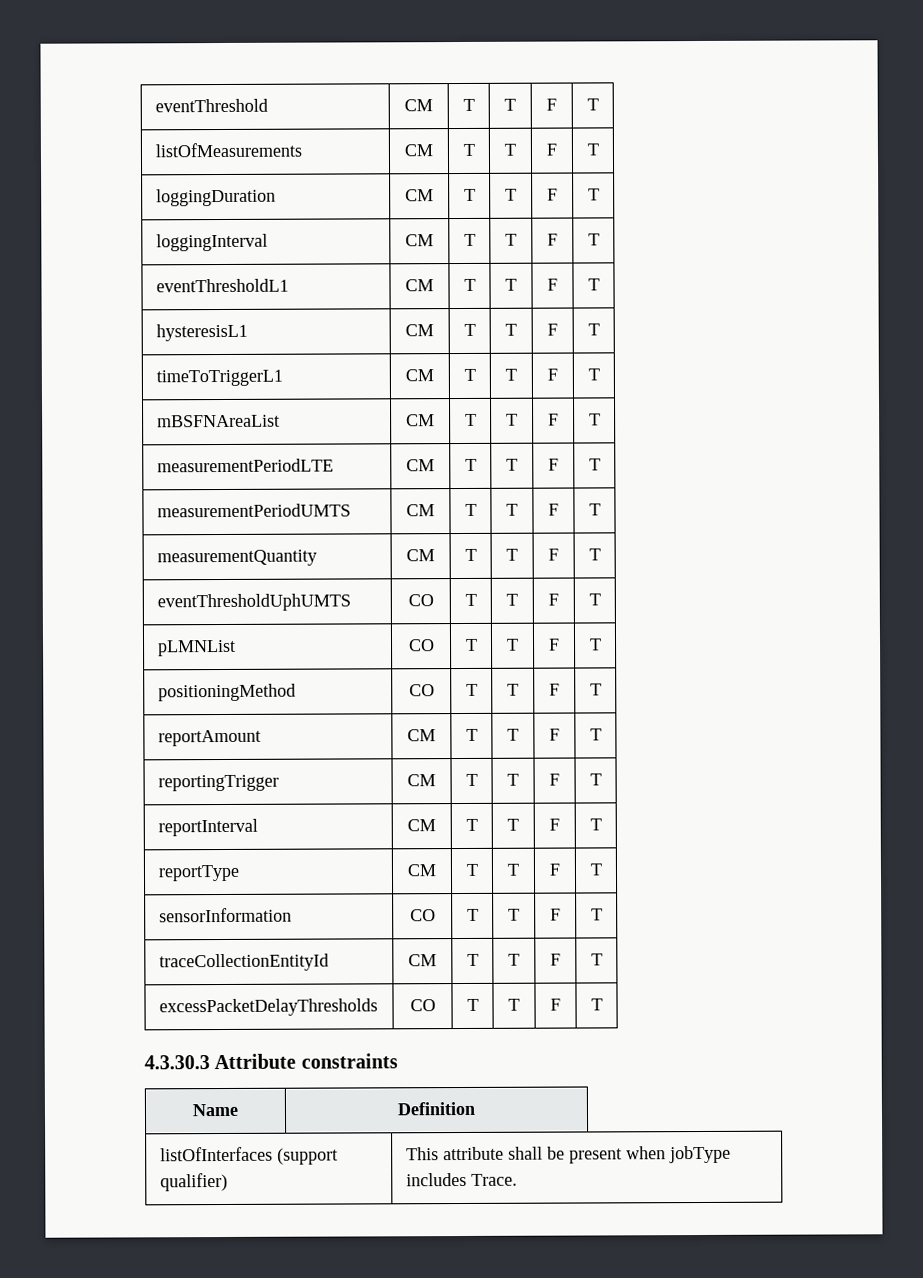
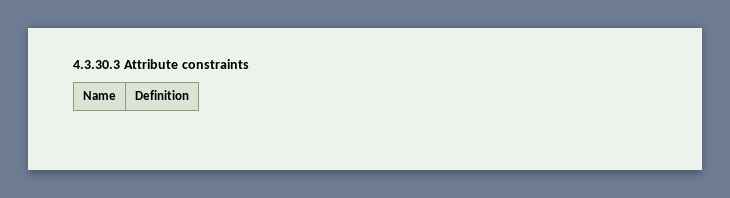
- eventThreshold | CM | T | T | F | T
- listOfMeasurements | CM | T | T | F | T
- loggingDuration | CM | T | T | F | T
- loggingInterval | CM | T | T | F | T
- eventThresholdL1 | CM | T | T | F | T
- hysteresisL1 | CM | T | T | F | T
- timeToTriggerL1 | CM | T | T | F | T
- mBSFNAreaList | CM | T | T | F | T
- measurementPeriodLTE | CM | T | T | F | T
- measurementPeriodUMTS | CM | T | T | F | T
- measurementQuantity | CM | T | T | F | T
- eventThresholdUphUMTS | CO | T | T | F | T
- pLMNList | CO | T | T | F | T
- positioningMethod | CO | T | T | F | T
- reportAmount | CM | T | T | F | T
- reportingTrigger | CM | T | T | F | T
- reportInterval | CM | T | T | F | T
- reportType | CM | T | T | F | T
- sensorInformation | CO | T | T | F | T
- traceCollectionEntityId | CM | T | T | F | T
- excessPacketDelayThresholds | CO | T | T | F | T
- listOfInterfaces (support qualifier) | This attribute shall be present when jobType includes Trace.

